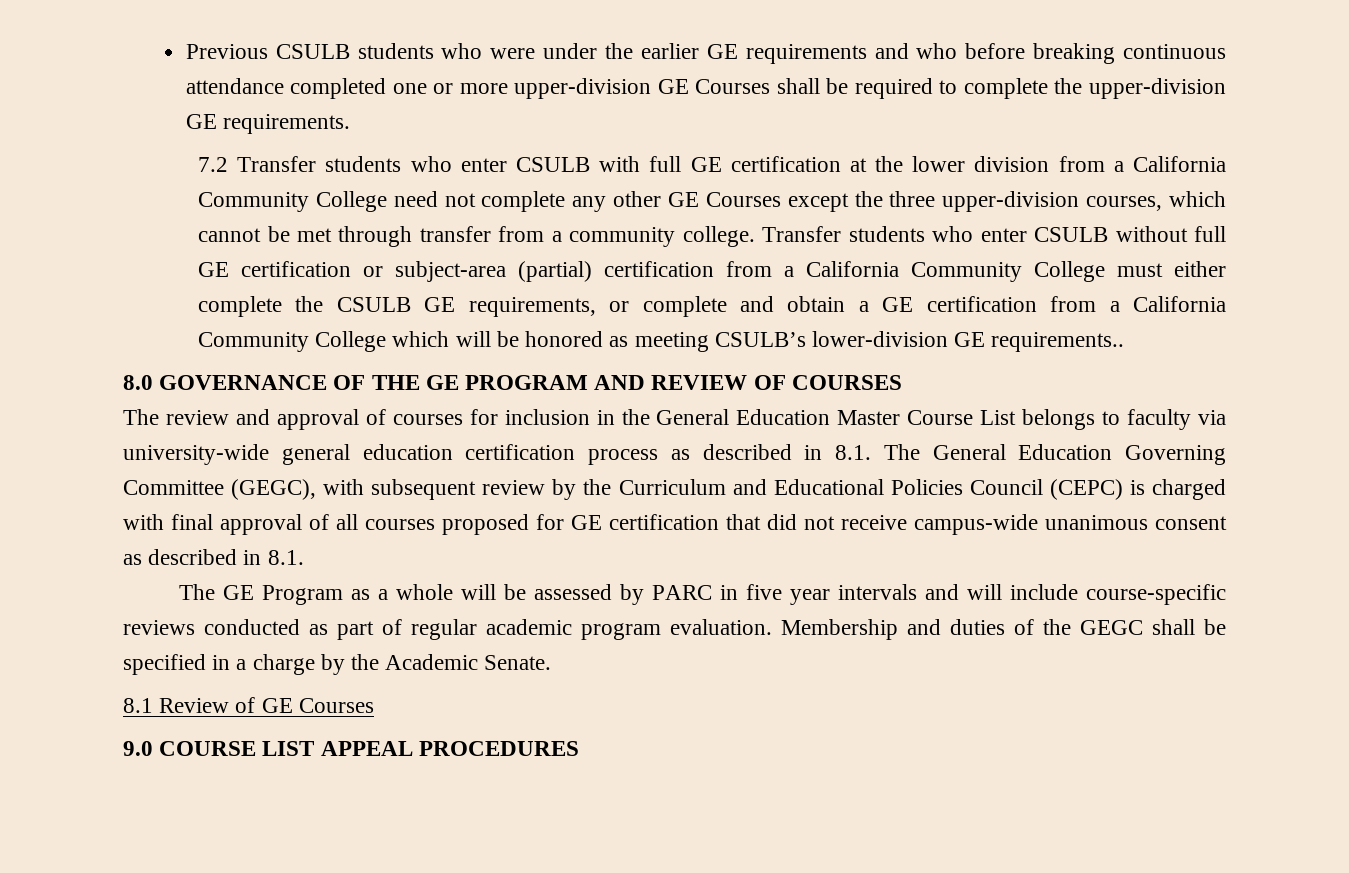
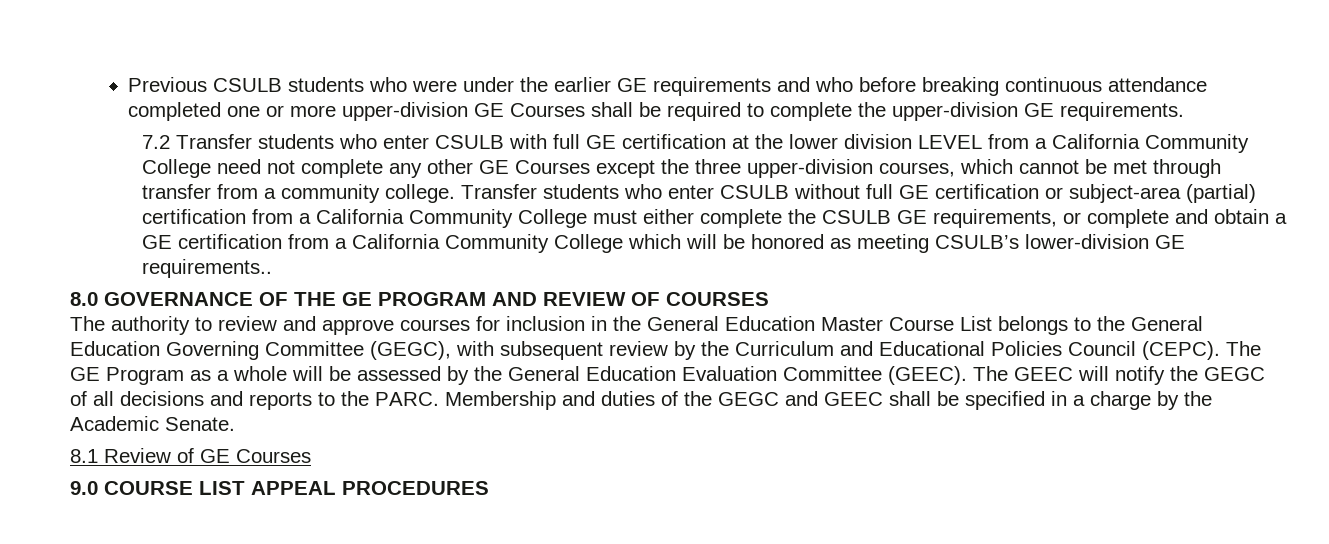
- 7.2 Transfer students who enter CSULB with full GE certification at the lower division from a California Community College need not complete any other GE Courses except the three upper-division courses, which cannot be met through transfer from a community college.
+ 7.2 Transfer students who enter CSULB with full GE certification at the lower division LEVEL from a California Community College need not complete any other GE Courses except the three upper-division courses, which cannot be met through transfer from a community college.
- The review and approval of courses for inclusion in the General Education Master Course List belongs to faculty via university-wide general education certification process as described in 8.1. The General Education Governing Committee (GEGC), with subsequent review by the Curriculum and Educational Policies Council (CEPC) is charged with final approval of all courses proposed for GE certification that did not receive campus-wide unanimous consent as described in 8.1.
- The GE Program as a whole will be assessed by PARC in five year intervals and will include course-specific reviews conducted as part of regular academic program evaluation.
+ The authority to review and approve courses for inclusion in the General Education Master Course List belongs to the General Education Governing Committee (GEGC), with subsequent review by the Curriculum and Educational Policies Council (CEPC). The GE Program as a whole will be assessed by the General Education Evaluation Committee (GEEC). The GEEC will notify the GEGC of all decisions and reports to the PARC.
- Membership and duties of the GEGC shall be specified in a charge by the Academic Senate.
+ Membership and duties of the GEGC and GEEC shall be specified in a charge by the Academic Senate.

